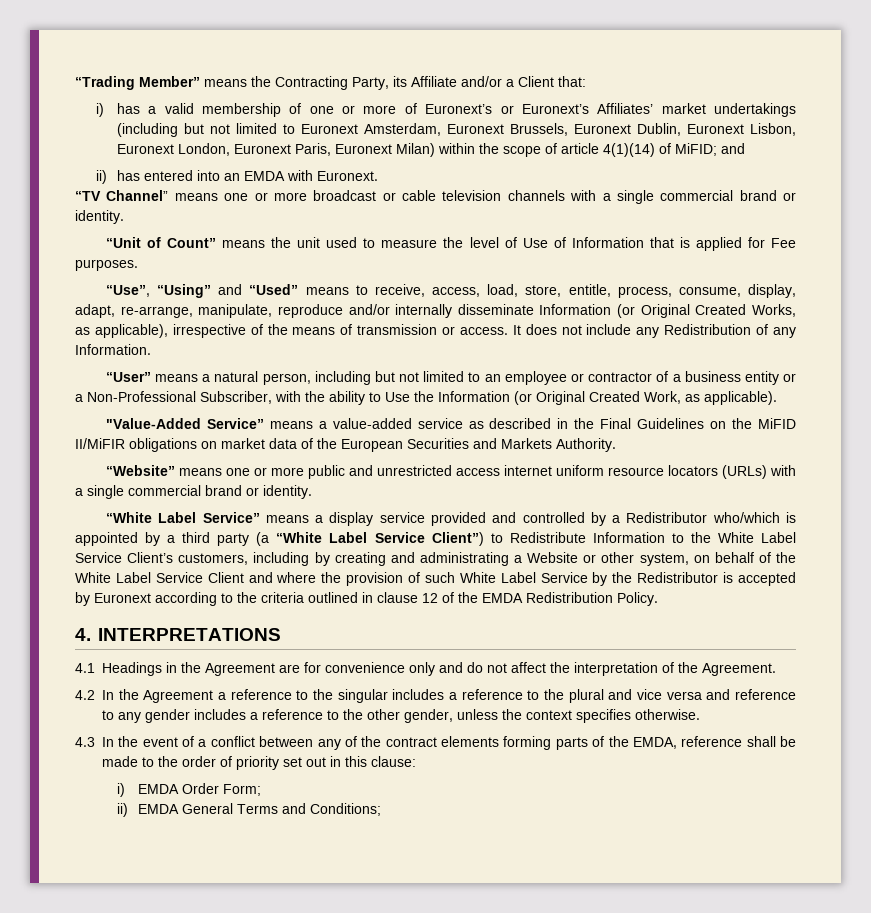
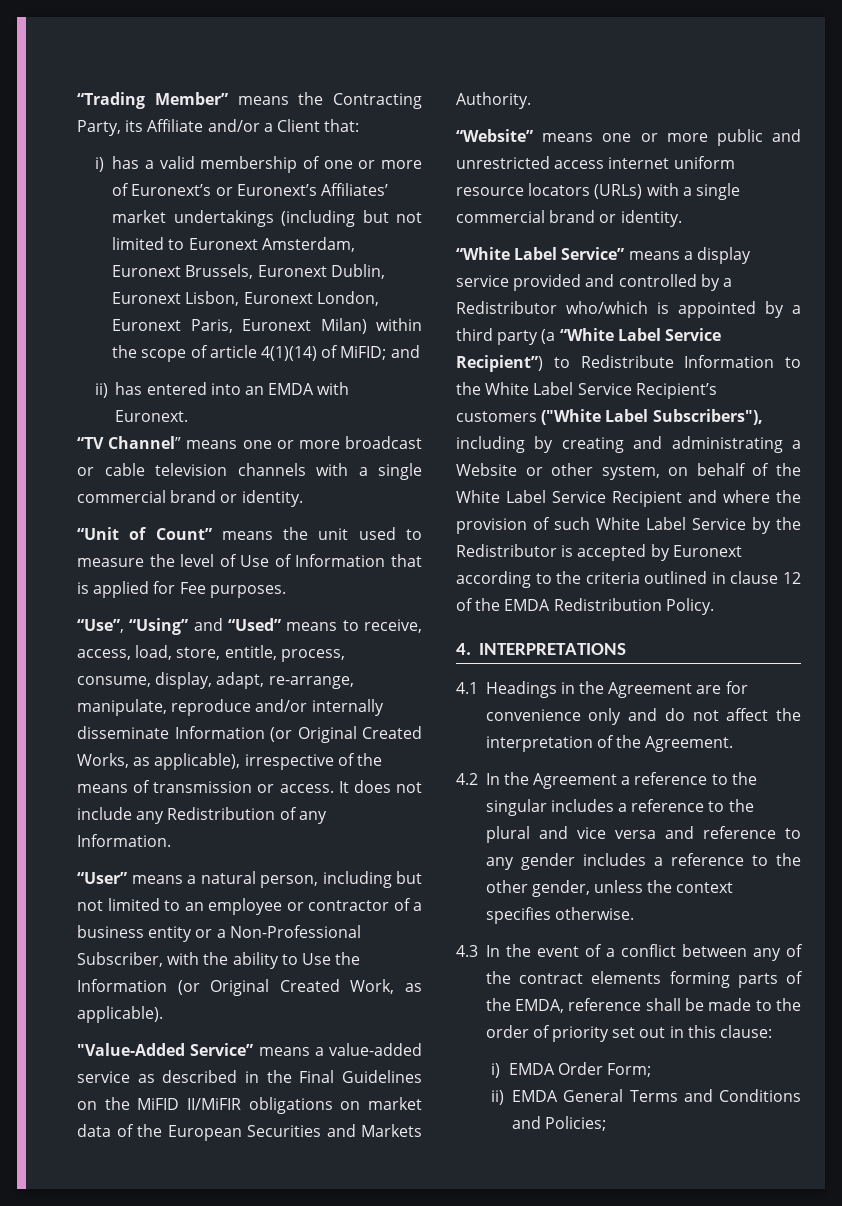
- “White Label Service” means a display service provided and controlled by a Redistributor who/which is appointed by a third party (a “White Label Service Client”) to Redistribute Information to the White Label Service Client’s customers, including by creating and administrating a Website or other system, on behalf of the White Label Service Client and where the provision of such White Label Service by the Redistributor is accepted by Euronext according to the criteria outlined in clause 12 of the EMDA Redistribution Policy.
+ “White Label Service” means a display service provided and controlled by a Redistributor who/which is appointed by a third party (a “White Label Service Recipient”) to Redistribute Information to the White Label Service Recipient’s customers ("White Label Subscribers"), including by creating and administrating a Website or other system, on behalf of the White Label Service Recipient and where the provision of such White Label Service by the Redistributor is accepted by Euronext according to the criteria outlined in clause 12 of the EMDA Redistribution Policy.
- ii) EMDA General Terms and Conditions;
+ ii) EMDA General Terms and Conditions and Policies;

